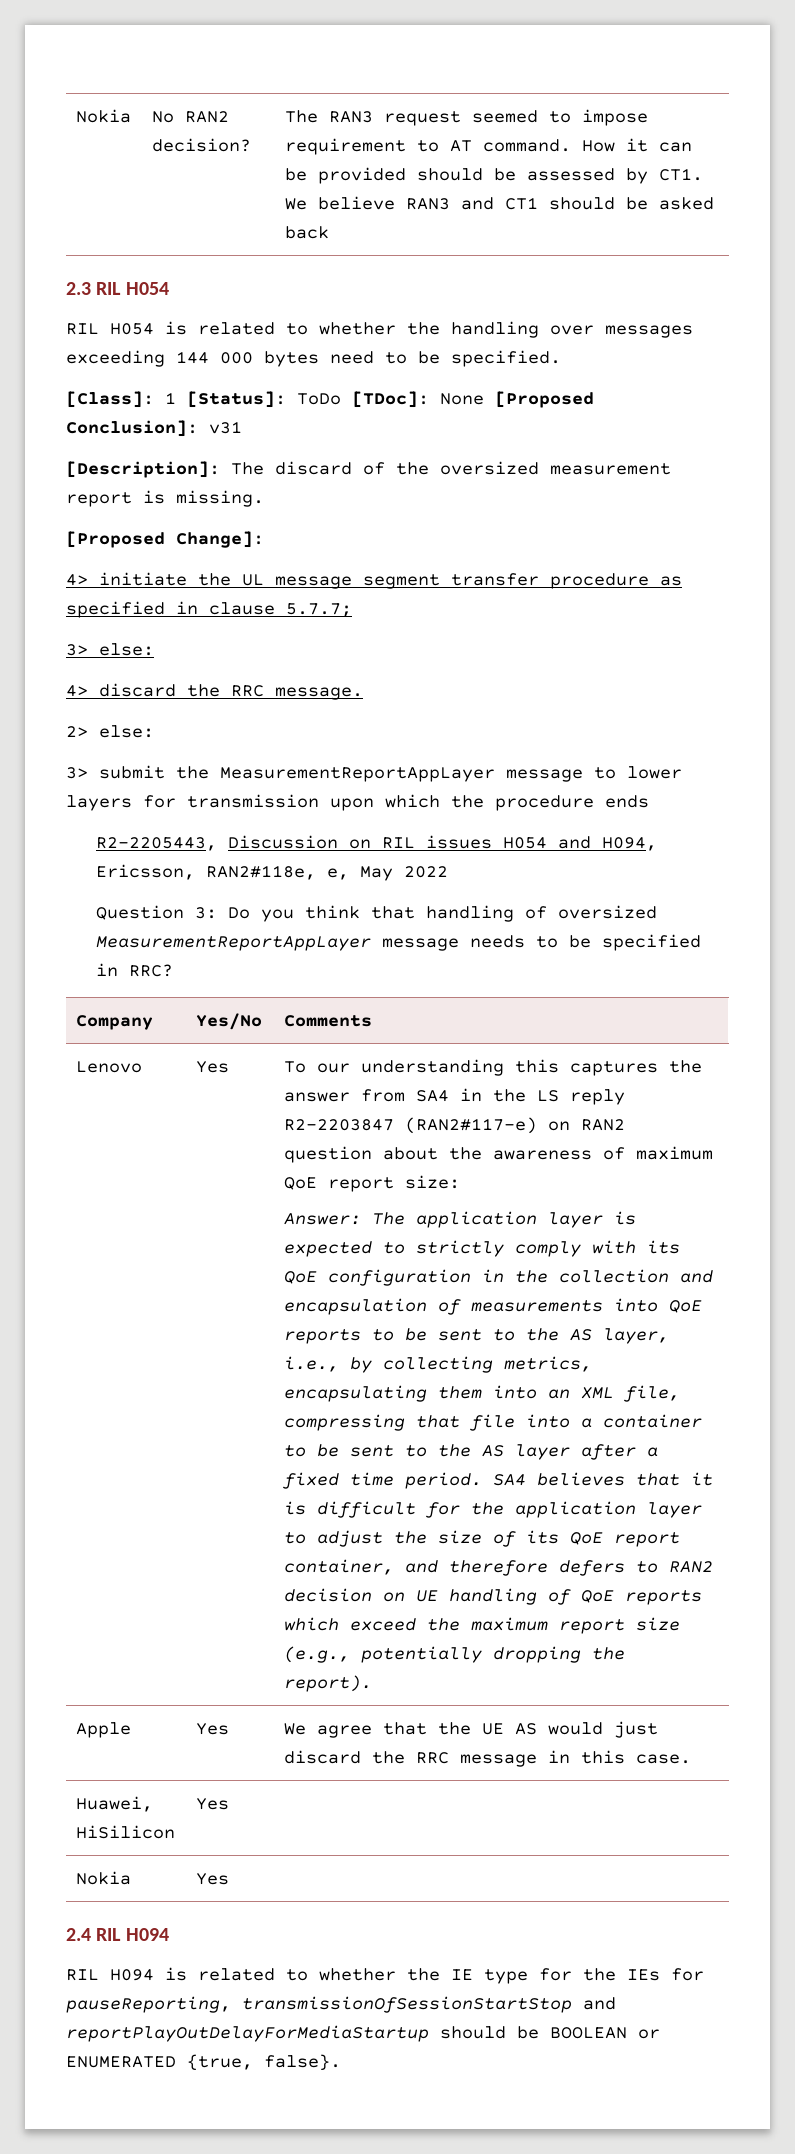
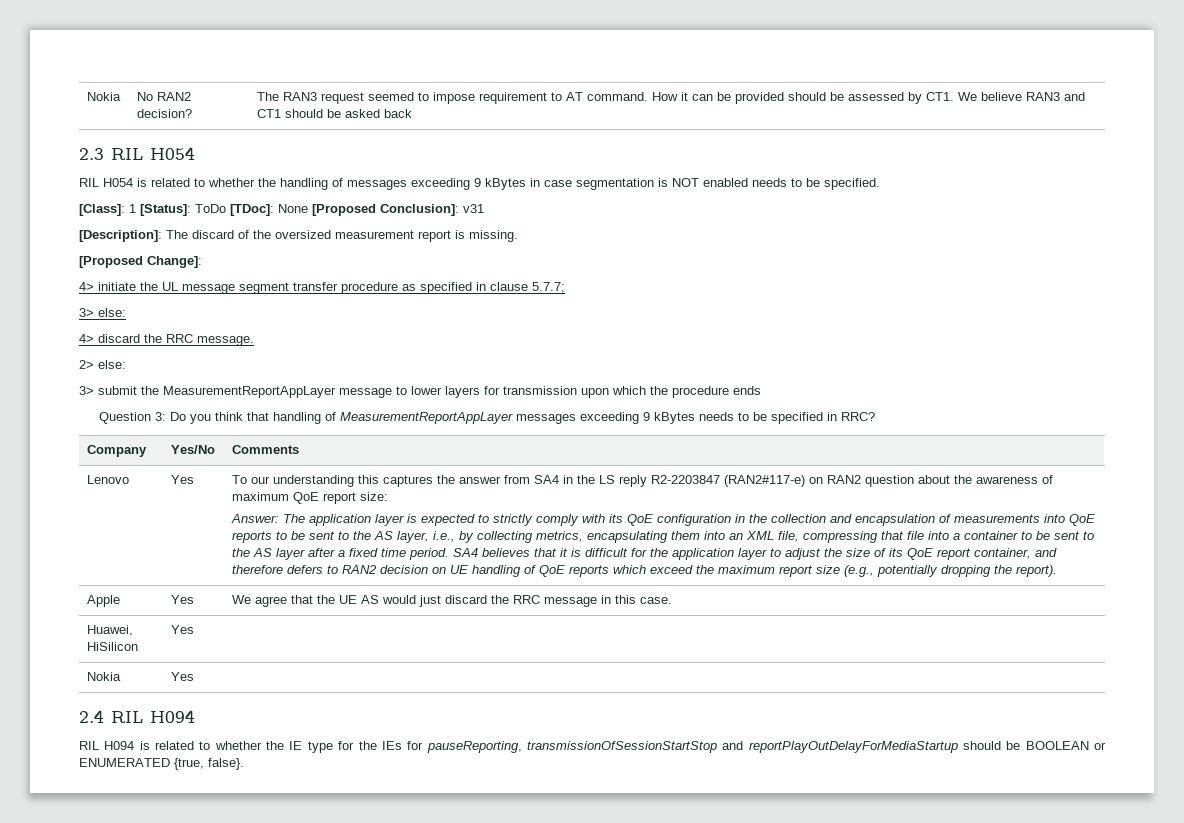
- RIL H054 is related to whether the handling over messages exceeding 144 000 bytes need to be specified.
+ RIL H054 is related to whether the handling of messages exceeding 9 kBytes in case segmentation is NOT enabled needs to be specified.
- R2-2205443, Discussion on RIL issues H054 and H094, Ericsson, RAN2#118e, e, May 2022
- Question 3: Do you think that handling of oversized MeasurementReportAppLayer message needs to be specified in RRC?
+ Question 3: Do you think that handling of MeasurementReportAppLayer messages exceeding 9 kBytes needs to be specified in RRC?

